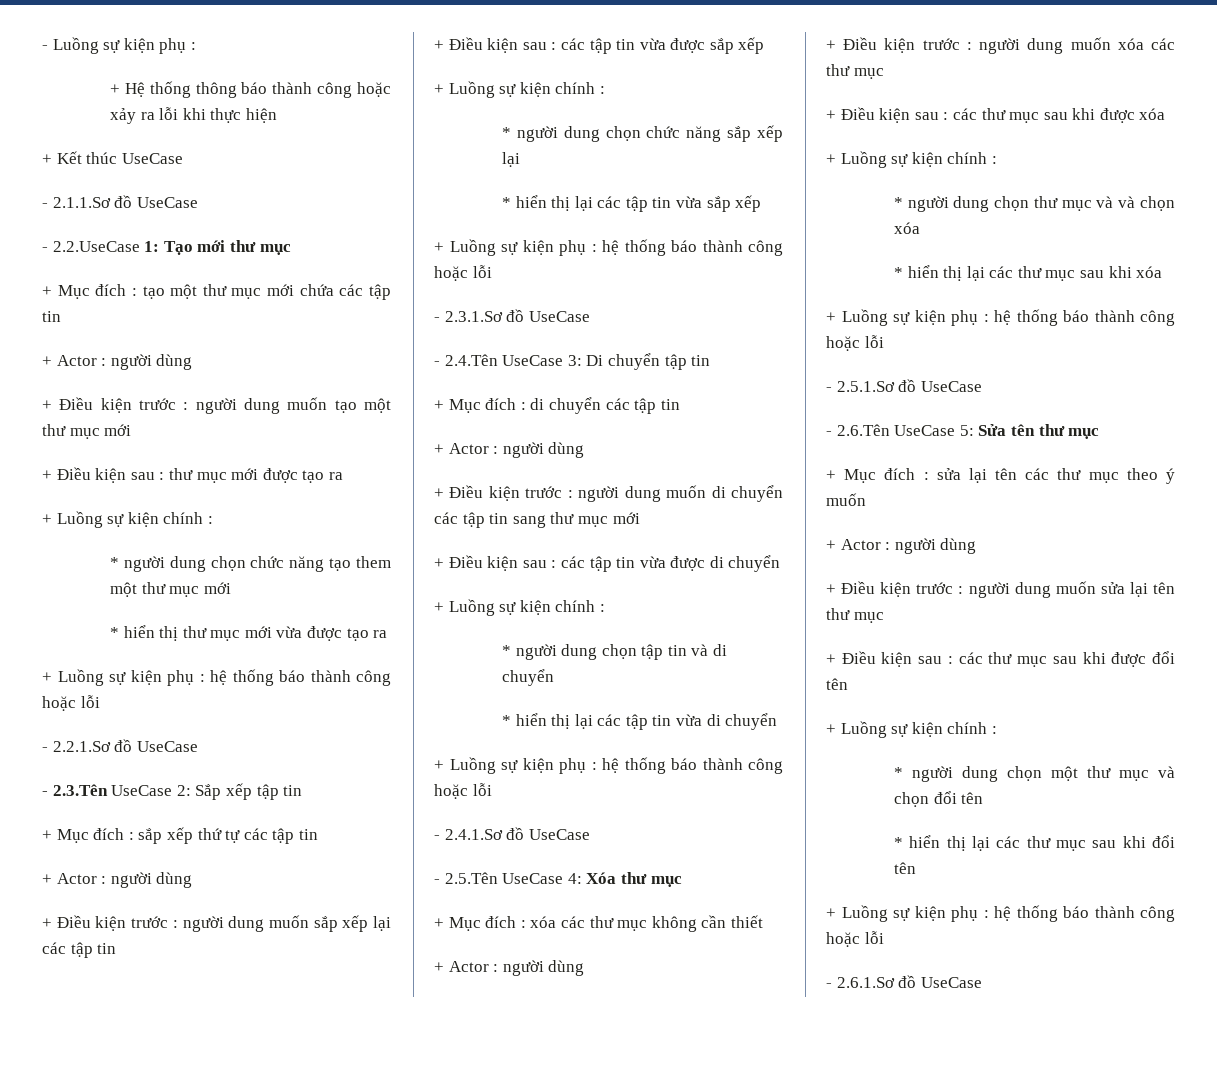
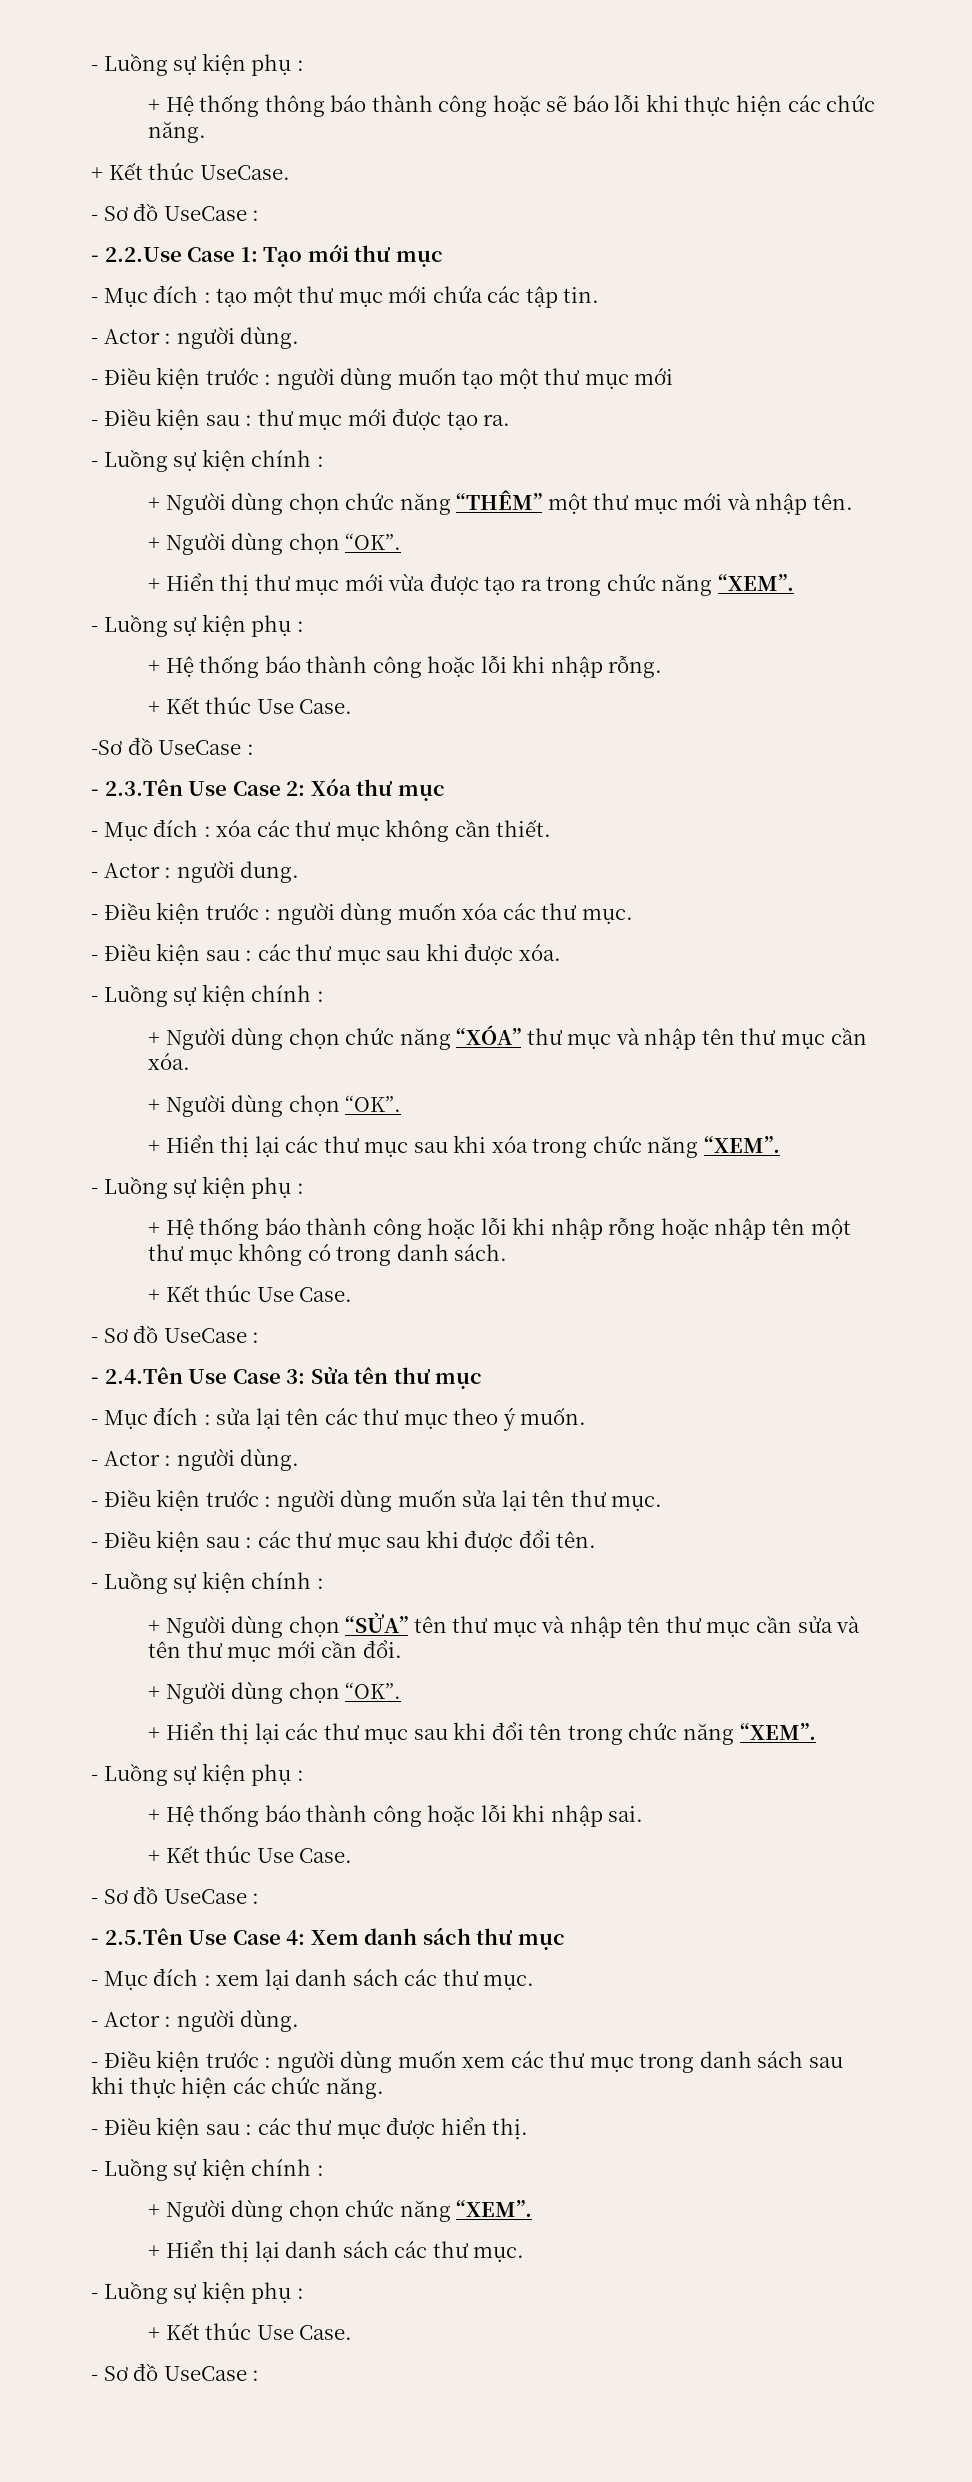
- + Hệ thống thông báo thành công hoặc xảy ra lỗi khi thực hiện
- + Kết thúc UseCase
- - 2.1.1.Sơ đồ UseCase
- - 2.2.UseCase 1: Tạo mới thư mục
+ + Hệ thống thông báo thành công hoặc sẽ báo lỗi khi thực hiện các chức năng.
+ + Kết thúc UseCase.
+ - Sơ đồ UseCase :
+ - 2.2.Use Case 1: Tạo mới thư mục
- + Mục đích : tạo một thư mục mới chứa các tập tin
- + Actor : người dùng
- + Điều kiện trước : người dung muốn tạo một thư mục mới
+ - Mục đích : tạo một thư mục mới chứa các tập tin.
+ - Actor : người dùng.
+ - Điều kiện trước : người dùng muốn tạo một thư mục mới
- + Điều kiện sau : thư mục mới được tạo ra
- + Luồng sự kiện chính :
- * người dung chọn chức năng tạo them một thư mục mới
- * hiển thị thư mục mới vừa được tạo ra
- + Luồng sự kiện phụ : hệ thống báo thành công hoặc lỗi
- - 2.2.1.Sơ đồ UseCase
+ - Điều kiện sau : thư mục mới được tạo ra.
+ - Luồng sự kiện chính :
+ + Người dùng chọn chức năng “THÊM” một thư mục mới và nhập tên.
+ + Người dùng chọn “OK”.
+ + Hiển thị thư mục mới vừa được tạo ra trong chức năng “XEM”.
+ - Luồng sự kiện phụ :
+ + Hệ thống báo thành công hoặc lỗi khi nhập rỗng.
+ + Kết thúc Use Case.
+ -Sơ đồ UseCase :
- - 2.3.Tên UseCase 2: Sắp xếp tập tin
- + Mục đích : sắp xếp thứ tự các tập tin
- + Actor : người dùng
- + Điều kiện trước : người dung muốn sắp xếp lại các tập tin
- + Điều kiện sau : các tập tin vừa được sắp xếp
- + Luồng sự kiện chính :
- * người dung chọn chức năng sắp xếp lại
- * hiển thị lại các tập tin vừa sắp xếp
- + Luồng sự kiện phụ : hệ thống báo thành công hoặc lỗi
- - 2.3.1.Sơ đồ UseCase
- - 2.4.Tên UseCase 3: Di chuyển tập tin
- + Mục đích : di chuyển các tập tin
- + Actor : người dùng
- + Điều kiện trước : người dung muốn di chuyển các tập tin sang thư mục mới
- + Điều kiện sau : các tập tin vừa được di chuyển
- + Luồng sự kiện chính :
- * người dung chọn tập tin và di chuyển
- * hiển thị lại các tập tin vừa di chuyển
- + Luồng sự kiện phụ : hệ thống báo thành công hoặc lỗi
- - 2.4.1.Sơ đồ UseCase
- - 2.5.Tên UseCase 4: Xóa thư mục
+ - 2.3.Tên Use Case 2: Xóa thư mục
- + Mục đích : xóa các thư mục không cần thiết
- + Actor : người dùng
- + Điều kiện trước : người dung muốn xóa các thư mục
- + Điều kiện sau : các thư mục sau khi được xóa
- + Luồng sự kiện chính :
- * người dung chọn thư mục và và chọn xóa
- * hiển thị lại các thư mục sau khi xóa
- + Luồng sự kiện phụ : hệ thống báo thành công hoặc lỗi
- - 2.5.1.Sơ đồ UseCase
- - 2.6.Tên UseCase 5: Sửa tên thư mục
+ - Mục đích : xóa các thư mục không cần thiết.
+ - Actor : người dung.
+ - Điều kiện trước : người dùng muốn xóa các thư mục.
+ - Điều kiện sau : các thư mục sau khi được xóa.
+ - Luồng sự kiện chính :
+ + Người dùng chọn chức năng “XÓA” thư mục và nhập tên thư mục cần xóa.
+ + Người dùng chọn “OK”.
+ + Hiển thị lại các thư mục sau khi xóa trong chức năng “XEM”.
+ - Luồng sự kiện phụ :
+ + Hệ thống báo thành công hoặc lỗi khi nhập rỗng hoặc nhập tên một thư mục không có trong danh sách.
+ + Kết thúc Use Case.
+ - Sơ đồ UseCase :
+ - 2.4.Tên Use Case 3: Sửa tên thư mục
- + Mục đích : sửa lại tên các thư mục theo ý muốn
- + Actor : người dùng
- + Điều kiện trước : người dung muốn sửa lại tên thư mục
- + Điều kiện sau : các thư mục sau khi được đổi tên
- + Luồng sự kiện chính :
- * người dung chọn một thư mục và chọn đổi tên
- * hiển thị lại các thư mục sau khi đổi tên
- + Luồng sự kiện phụ : hệ thống báo thành công hoặc lỗi
- - 2.6.1.Sơ đồ UseCase
+ - Mục đích : sửa lại tên các thư mục theo ý muốn.
+ - Actor : người dùng.
+ - Điều kiện trước : người dùng muốn sửa lại tên thư mục.
+ - Điều kiện sau : các thư mục sau khi được đổi tên.
+ - Luồng sự kiện chính :
+ + Người dùng chọn “SỬA” tên thư mục và nhập tên thư mục cần sửa và tên thư mục mới cần đổi.
+ + Người dùng chọn “OK”.
+ + Hiển thị lại các thư mục sau khi đổi tên trong chức năng “XEM”.
+ - Luồng sự kiện phụ :
+ + Hệ thống báo thành công hoặc lỗi khi nhập sai.
+ + Kết thúc Use Case.
+ - Sơ đồ UseCase :
+ - 2.5.Tên Use Case 4: Xem danh sách thư mục
+ - Mục đích : xem lại danh sách các thư mục.
+ - Actor : người dùng.
+ - Điều kiện trước : người dùng muốn xem các thư mục trong danh sách sau khi thực hiện các chức năng.
+ - Điều kiện sau : các thư mục được hiển thị.
+ - Luồng sự kiện chính :
+ + Người dùng chọn chức năng “XEM”.
+ + Hiển thị lại danh sách các thư mục.
+ - Luồng sự kiện phụ :
+ + Kết thúc Use Case.
+ - Sơ đồ UseCase :

